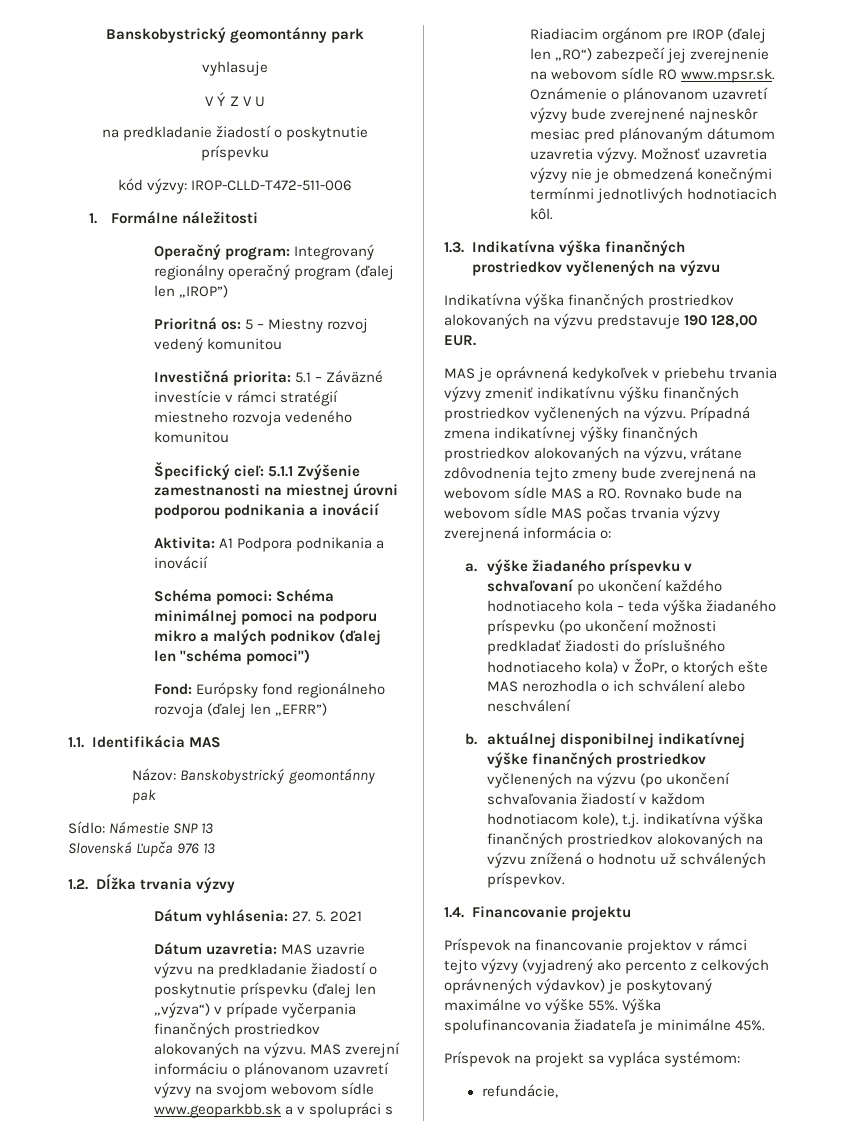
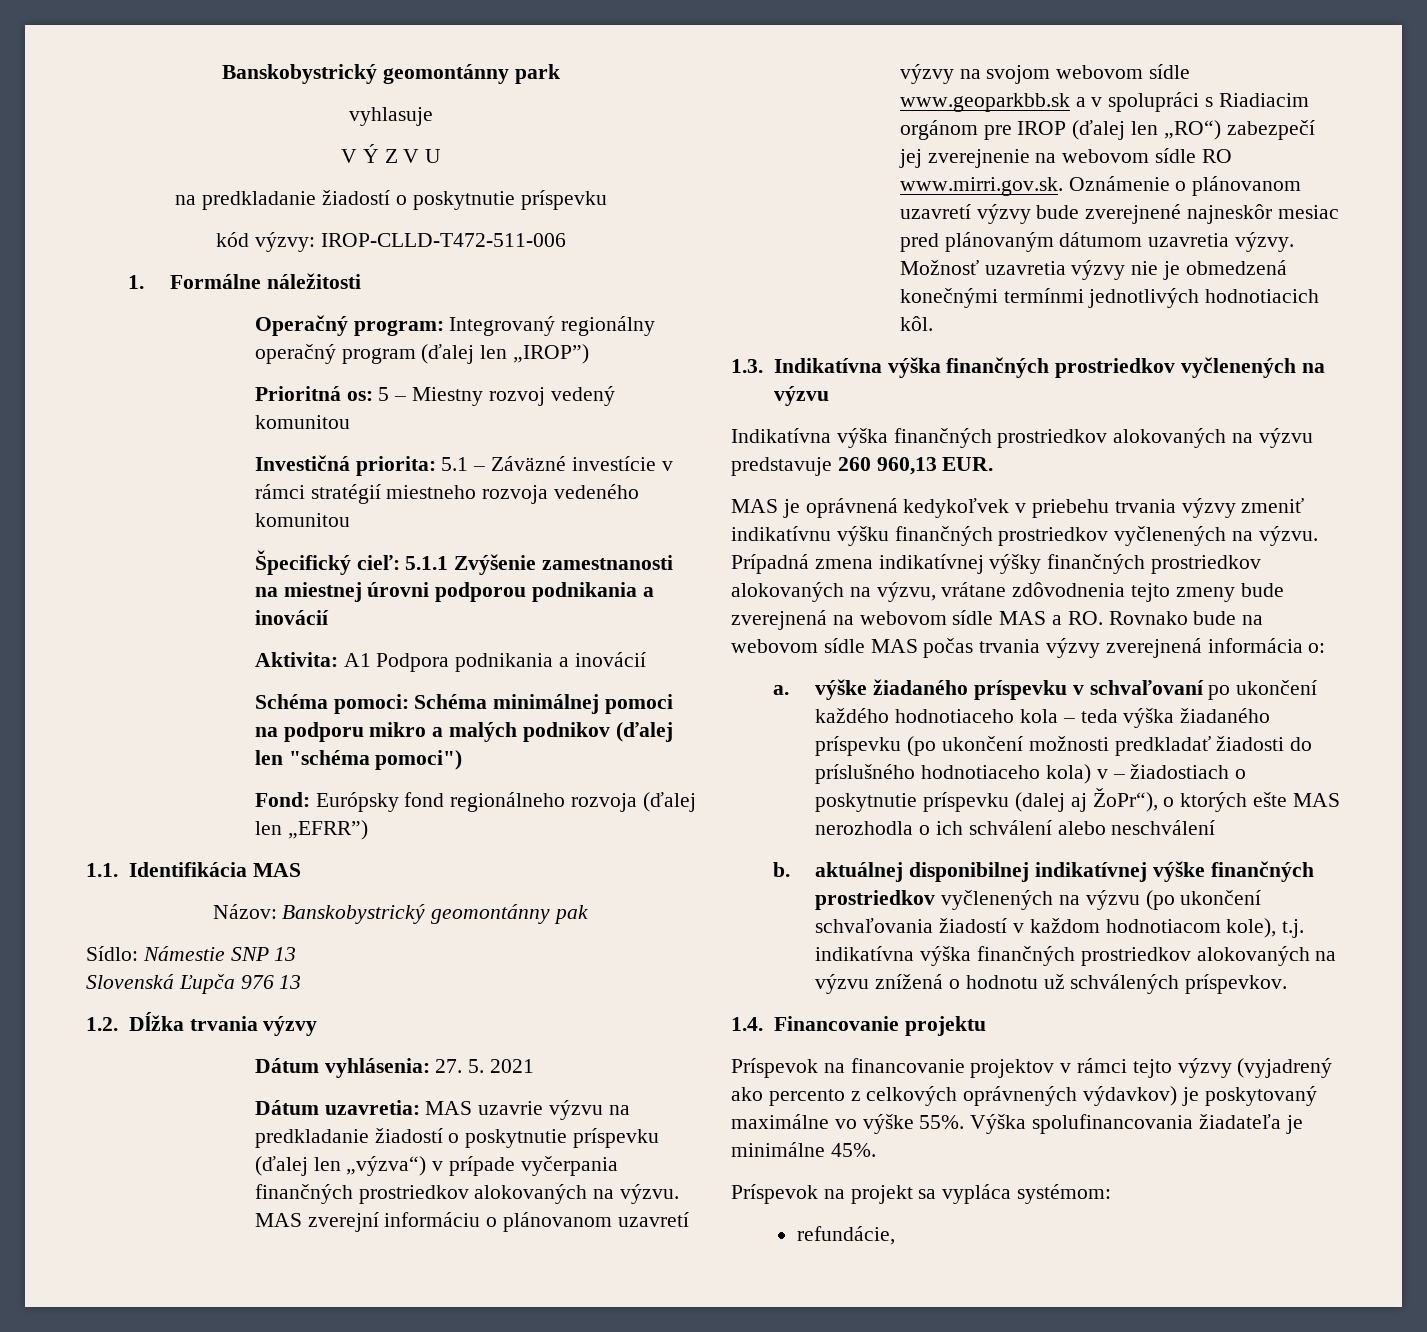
- MAS zverejní informáciu o plánovanom uzavretí výzvy na svojom webovom sídle www.geoparkbb.sk a v spolupráci s Riadiacim orgánom pre IROP (ďalej len „RO“) zabezpečí jej zverejnenie na webovom sídle RO www.mpsr.sk. Oznámenie o plánovanom uzavretí výzvy bude zverejnené najneskôr mesiac pred plánovaným dátumom uzavretia výzvy.
+ MAS zverejní informáciu o plánovanom uzavretí výzvy na svojom webovom sídle www.geoparkbb.sk a v spolupráci s Riadiacim orgánom pre IROP (ďalej len „RO“) zabezpečí jej zverejnenie na webovom sídle RO www.mirri.gov.sk. Oznámenie o plánovanom uzavretí výzvy bude zverejnené najneskôr mesiac pred plánovaným dátumom uzavretia výzvy.
- Indikatívna výška finančných prostriedkov alokovaných na výzvu predstavuje 190 128,00 EUR.
+ Indikatívna výška finančných prostriedkov alokovaných na výzvu predstavuje 260 960,13 EUR.
- a. výške žiadaného príspevku v schvaľovaní po ukončení každého hodnotiaceho kola – teda výška žiadaného príspevku (po ukončení možnosti predkladať žiadosti do príslušného hodnotiaceho kola) v ŽoPr, o ktorých ešte MAS nerozhodla o ich schválení alebo neschválení
+ a. výške žiadaného príspevku v schvaľovaní po ukončení každého hodnotiaceho kola – teda výška žiadaného príspevku (po ukončení možnosti predkladať žiadosti do príslušného hodnotiaceho kola) v – žiadostiach o poskytnutie príspevku (dalej aj ŽoPr“), o ktorých ešte MAS nerozhodla o ich schválení alebo neschválení

